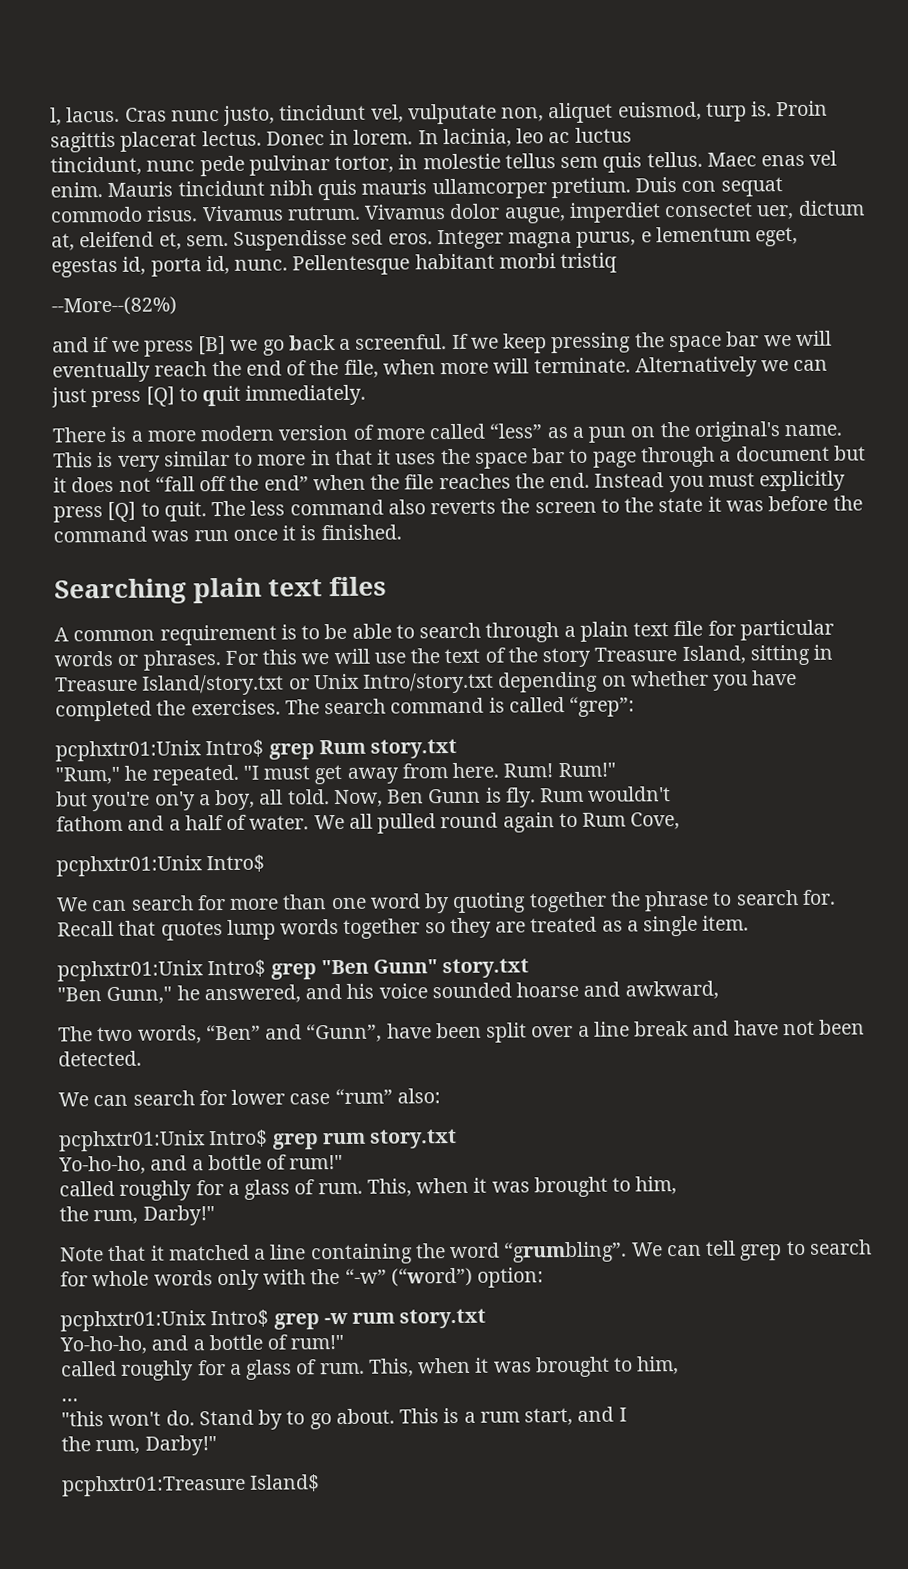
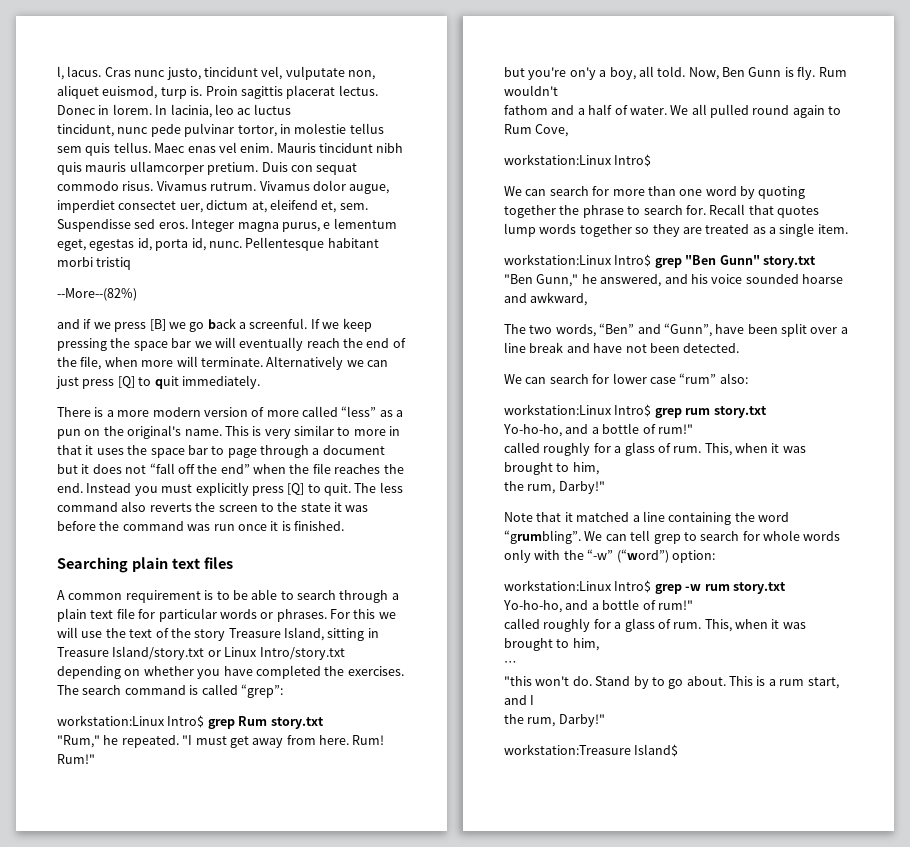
- For this we will use the text of the story Treasure Island, sitting in Treasure Island/story.txt or Unix Intro/story.txt depending on whether you have completed the exercises.
+ For this we will use the text of the story Treasure Island, sitting in Treasure Island/story.txt or Linux Intro/story.txt depending on whether you have completed the exercises.
- pcphxtr01:Unix Intro$ grep Rum story.txt
+ workstation:Linux Intro$ grep Rum story.txt
  We all pulled round again to Rum Cove,
- pcphxtr01:Unix Intro$
+ workstation:Linux Intro$
- pcphxtr01:Unix Intro$ grep "Ben Gunn" story.txt
+ workstation:Linux Intro$ grep "Ben Gunn" story.txt
- pcphxtr01:Unix Intro$ grep rum story.txt
+ workstation:Linux Intro$ grep rum story.txt
- pcphxtr01:Unix Intro$ grep -w rum story.txt
+ workstation:Linux Intro$ grep -w rum story.txt
- pcphxtr01:Treasure Island$
+ workstation:Treasure Island$

